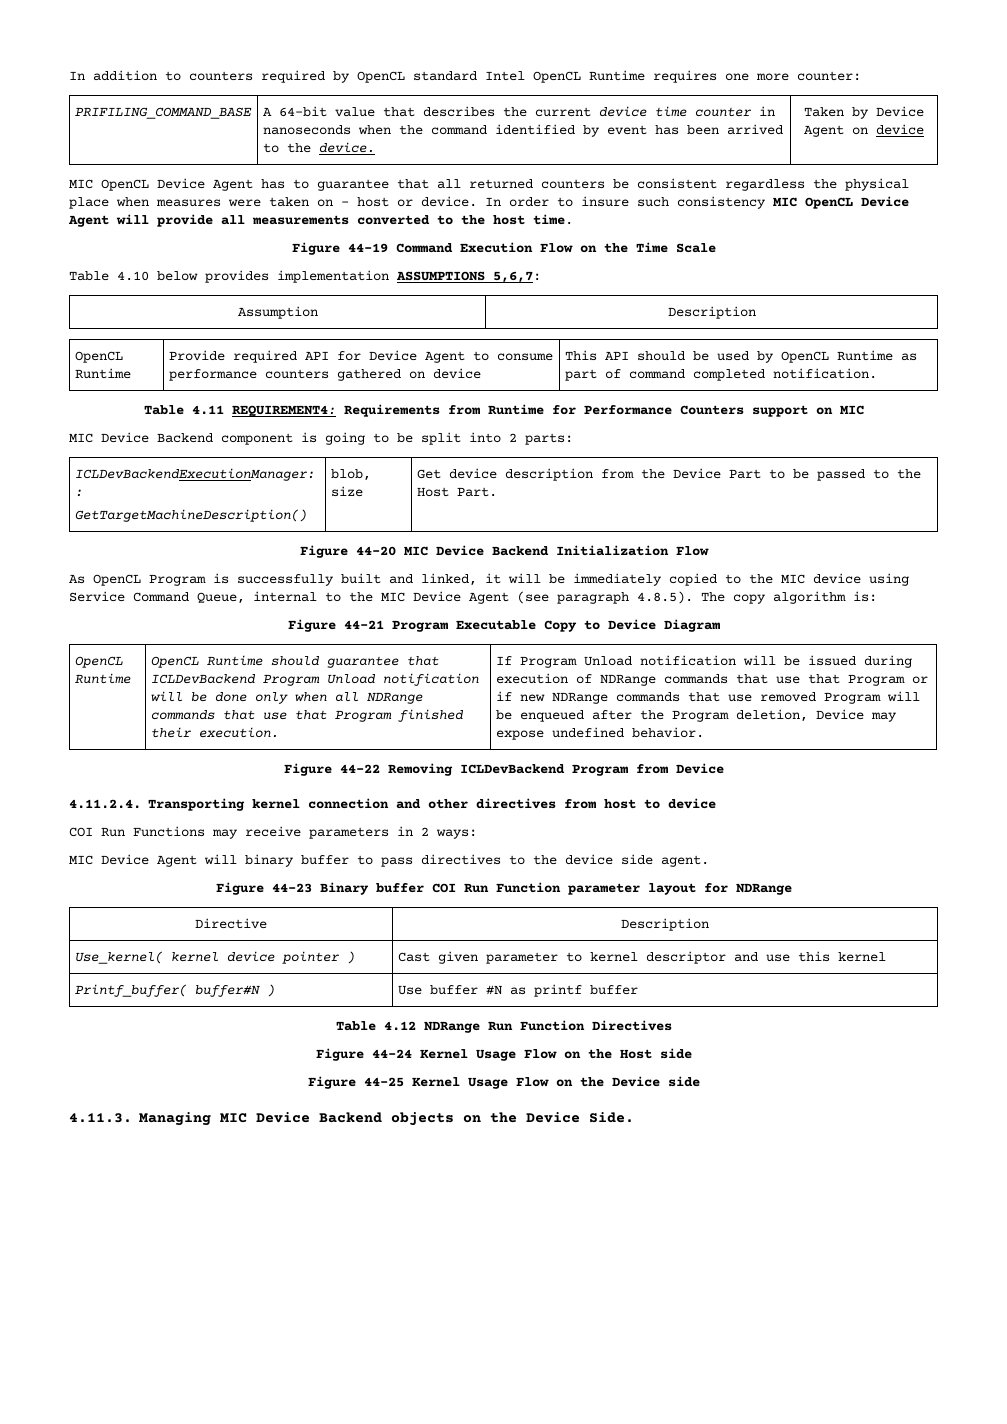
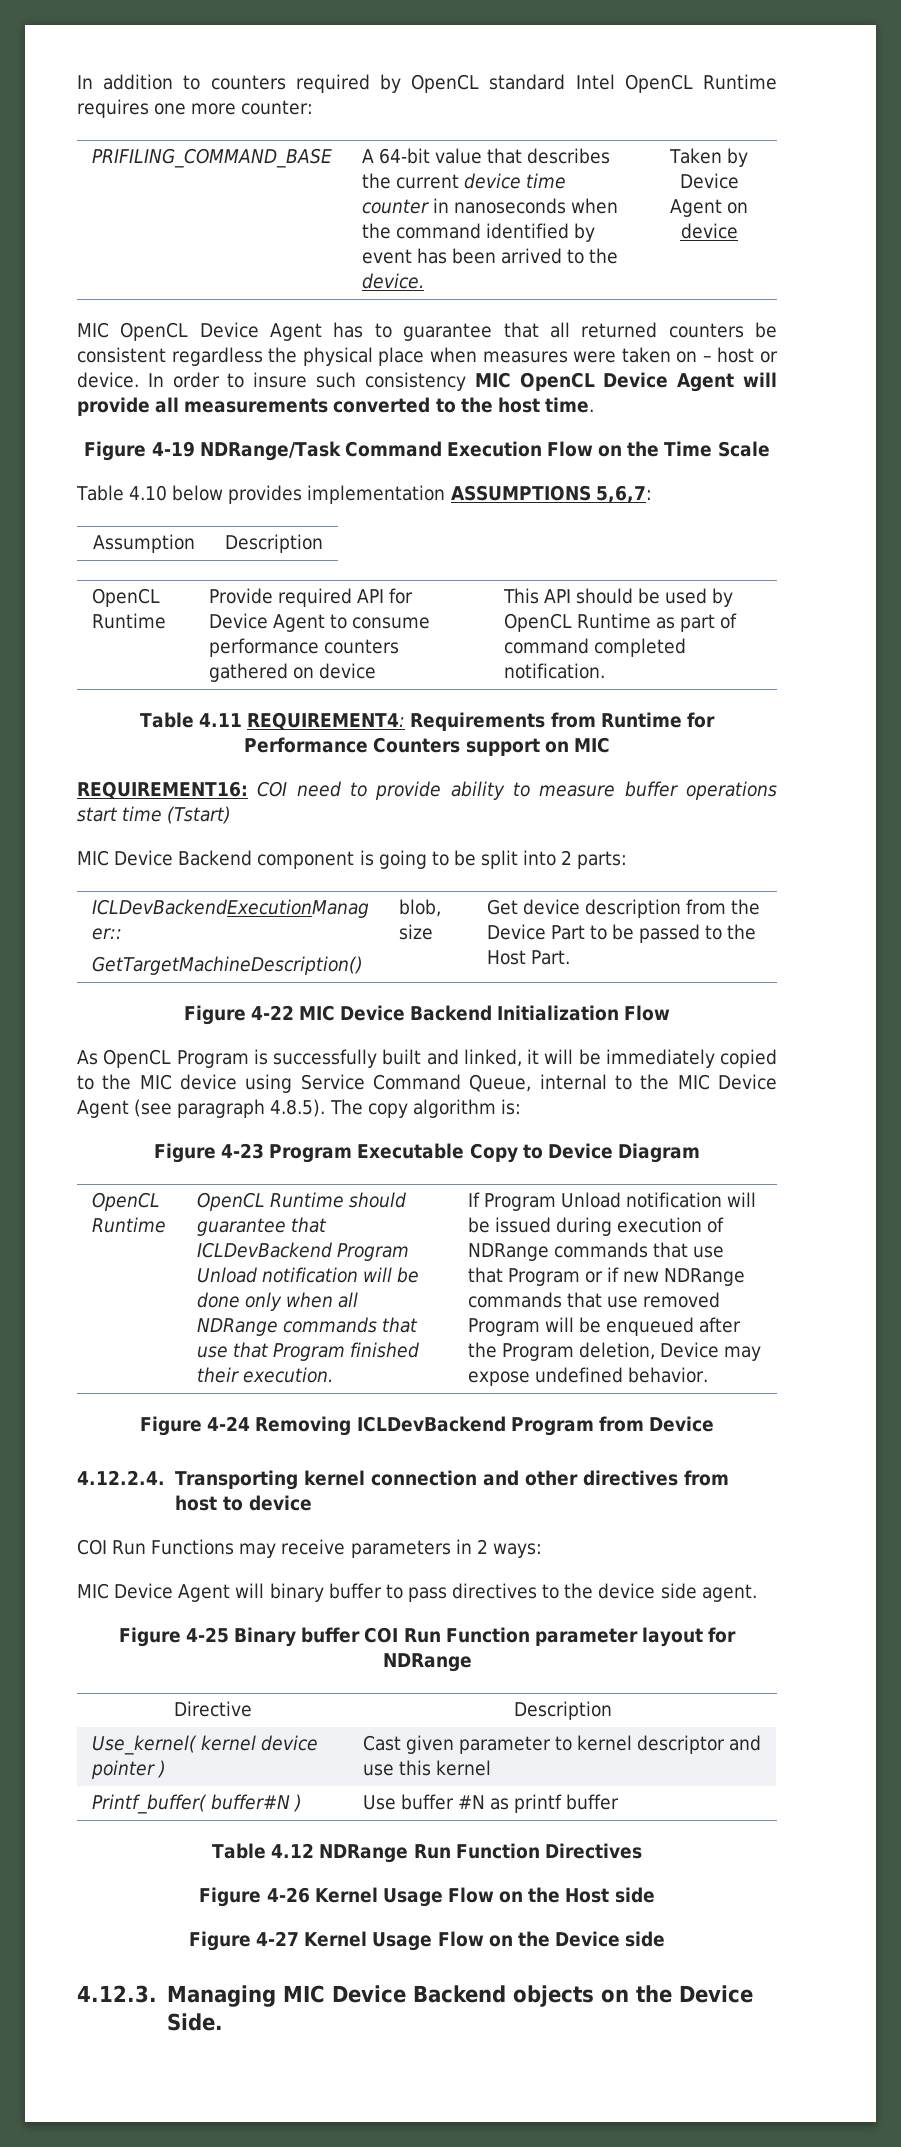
- Figure 44-19 Command Execution Flow on the Time Scale
+ Figure 4-19 NDRange/Task Command Execution Flow on the Time Scale
+ REQUIREMENT16: COI need to provide ability to measure buffer operations start time (Tstart)
- Figure 44-20 MIC Device Backend Initialization Flow
+ Figure 4-22 MIC Device Backend Initialization Flow
- Figure 44-21 Program Executable Copy to Device Diagram
+ Figure 4-23 Program Executable Copy to Device Diagram
- Figure 44-22 Removing ICLDevBackend Program from Device
+ Figure 4-24 Removing ICLDevBackend Program from Device
- 4.11.2.4. Transporting kernel connection and other directives from host to device
+ 4.12.2.4. Transporting kernel connection and other directives from host to device
- Figure 44-23 Binary buffer COI Run Function parameter layout for NDRange
+ Figure 4-25 Binary buffer COI Run Function parameter layout for NDRange
- Figure 44-24 Kernel Usage Flow on the Host side
+ Figure 4-26 Kernel Usage Flow on the Host side
- Figure 44-25 Kernel Usage Flow on the Device side
+ Figure 4-27 Kernel Usage Flow on the Device side
- 4.11.3. Managing MIC Device Backend objects on the Device Side.
+ 4.12.3. Managing MIC Device Backend objects on the Device Side.

